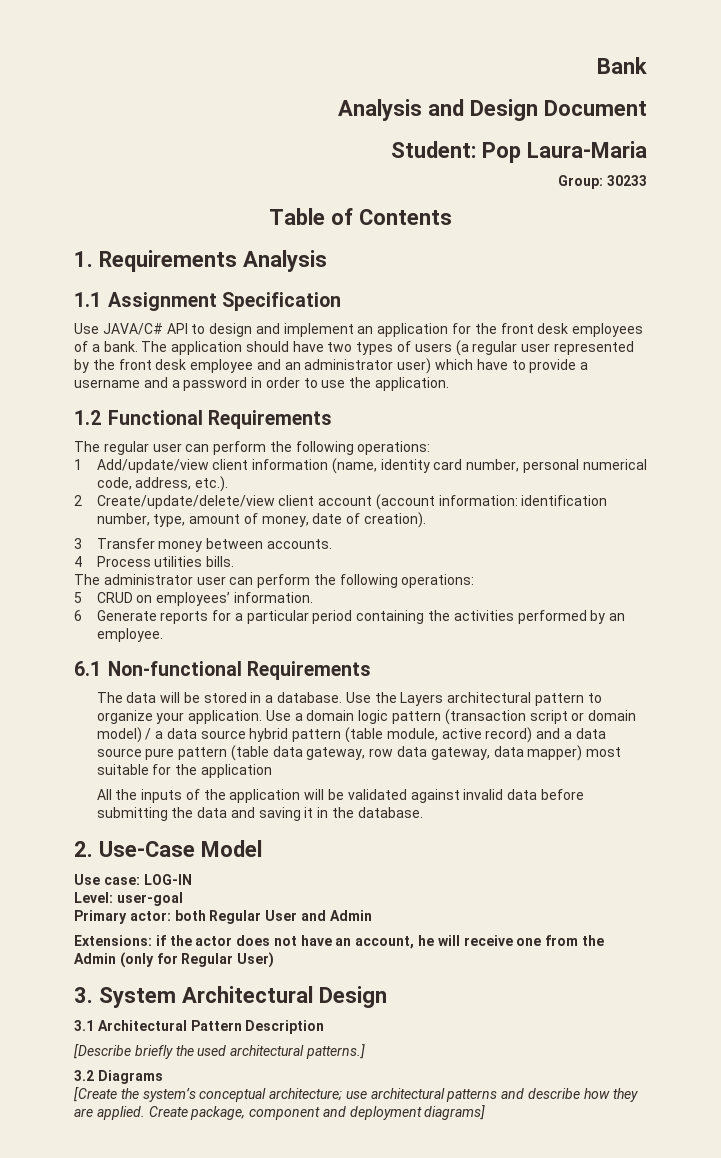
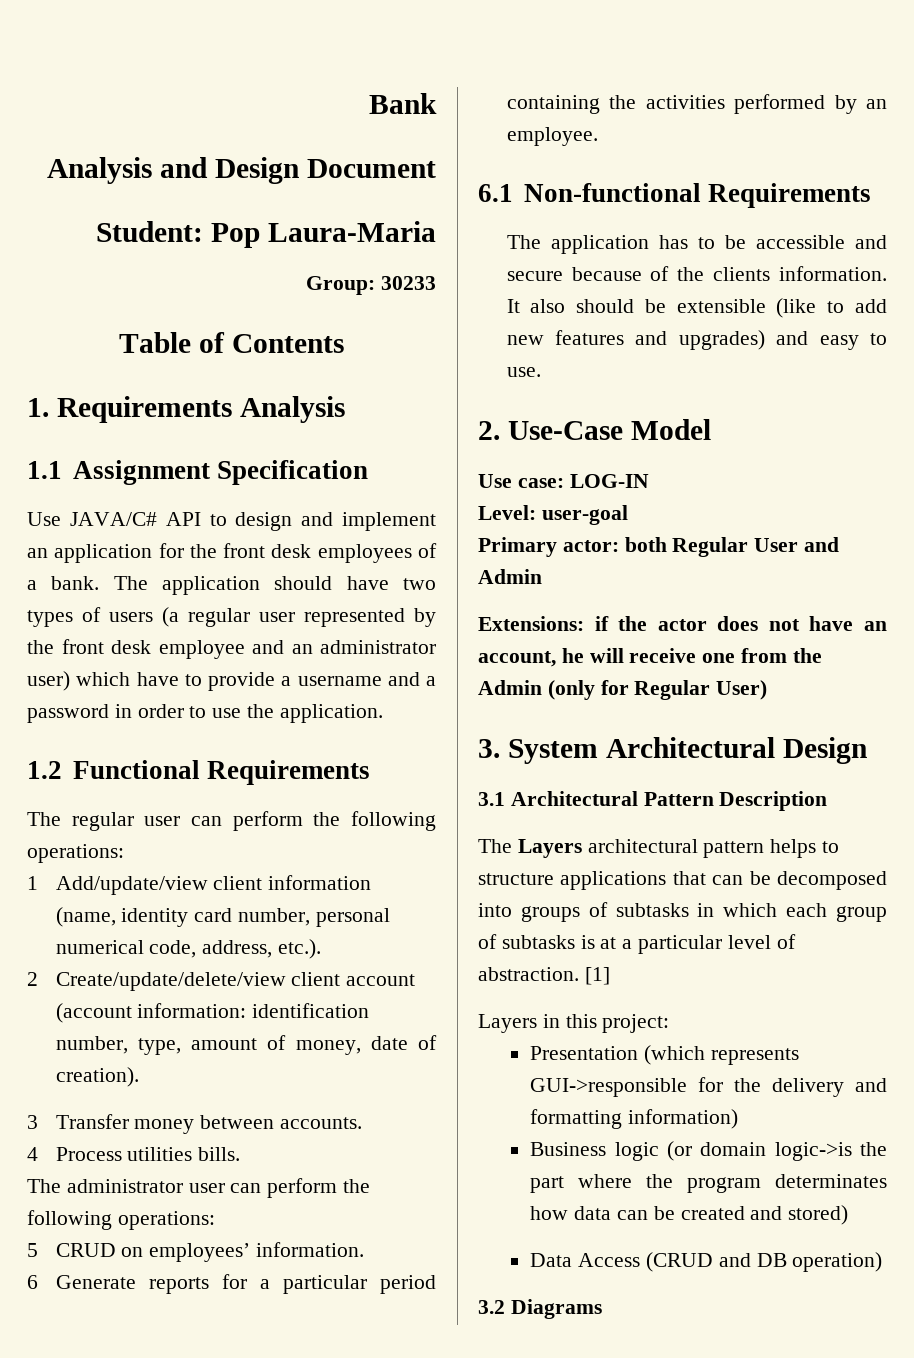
- The data will be stored in a database. Use the Layers architectural pattern to organize your application. Use a domain logic pattern (transaction script or domain model) / a data source hybrid pattern (table module, active record) and a data source pure pattern (table data gateway, row data gateway, data mapper) most suitable for the application
- All the inputs of the application will be validated against invalid data before submitting the data and saving it in the database.
+ The application has to be accessible and secure because of the clients information. It also should be extensible (like to add new features and upgrades) and easy to use.
- [Describe briefly the used architectural patterns.]
+ The Layers architectural pattern helps to structure applications that can be decomposed into groups of subtasks in which each group of subtasks is at a particular level of abstraction. [1]
+ Layers in this project:
+ Presentation (which represents GUI->responsible for the delivery and formatting information)
+ Business logic (or domain logic->is the part where the program determinates how data can be created and stored)
+ Data Access (CRUD and DB operation)
  3.2 Diagrams
- [Create the system’s conceptual architecture; use architectural patterns and describe how they are applied. Create package, component and deployment diagrams]

